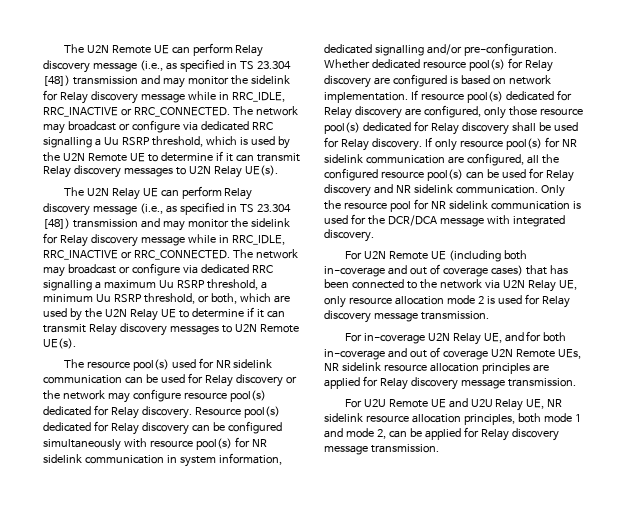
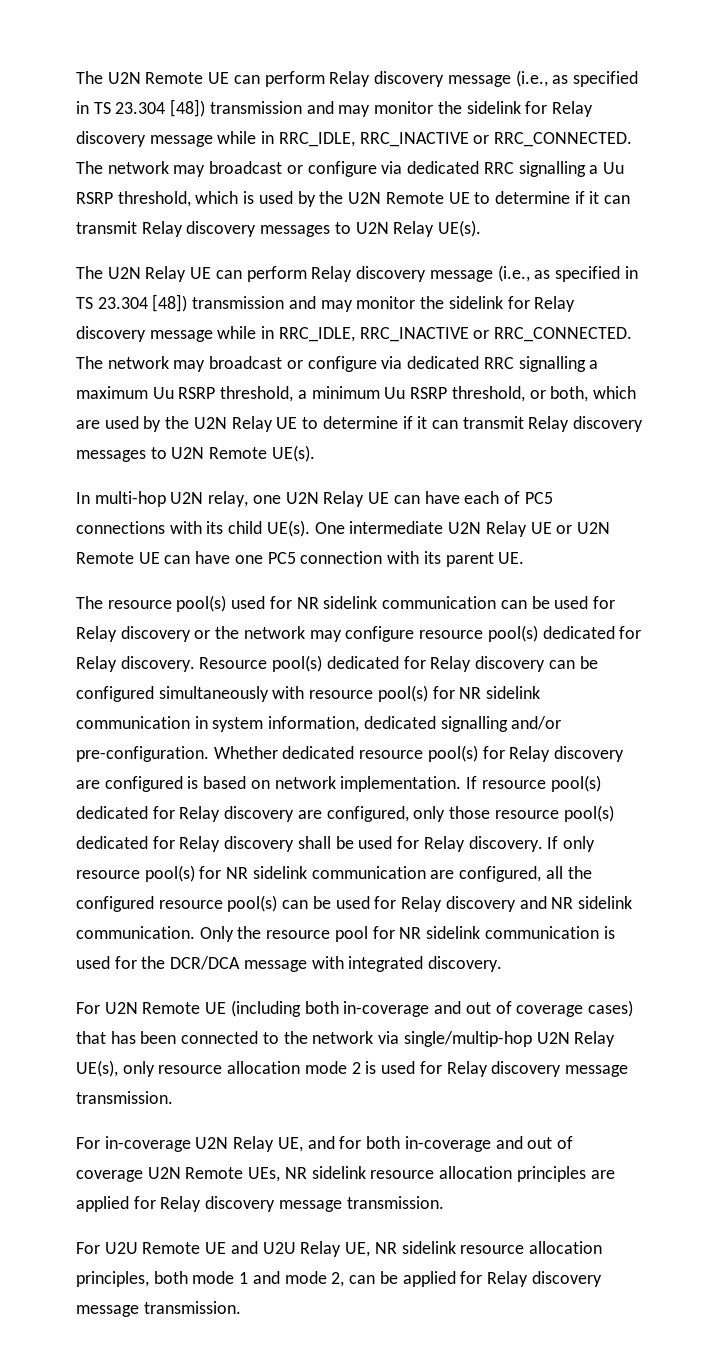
+ In multi-hop U2N relay, one U2N Relay UE can have each of PC5 connections with its child UE(s). One intermediate U2N Relay UE or U2N Remote UE can have one PC5 connection with its parent UE.
- For U2N Remote UE (including both in-coverage and out of coverage cases) that has been connected to the network via U2N Relay UE, only resource allocation mode 2 is used for Relay discovery message transmission.
+ For U2N Remote UE (including both in-coverage and out of coverage cases) that has been connected to the network via single/multip-hop U2N Relay UE(s), only resource allocation mode 2 is used for Relay discovery message transmission.

